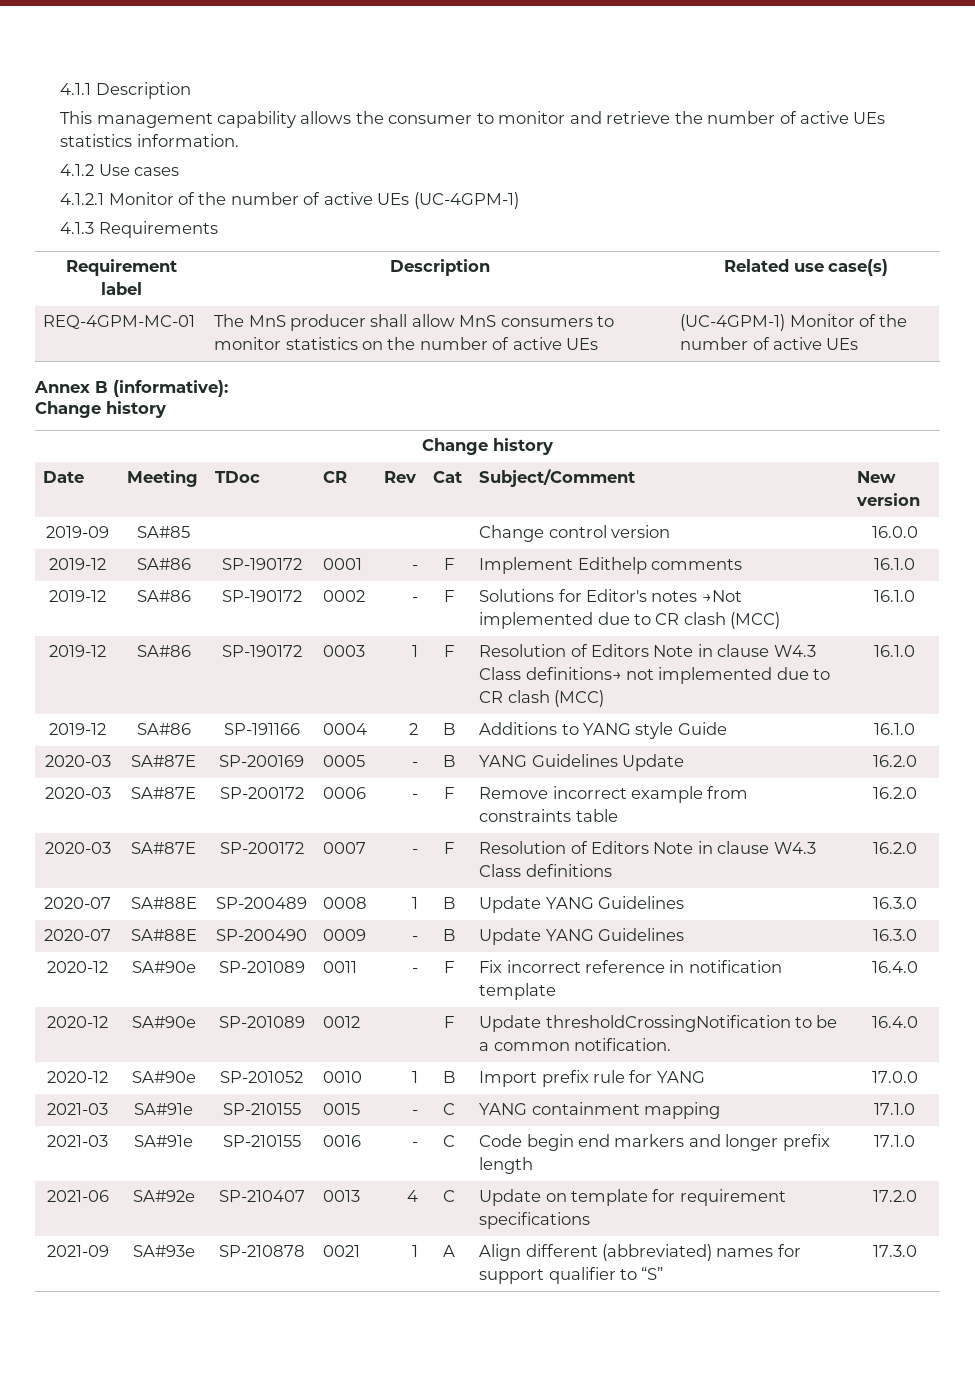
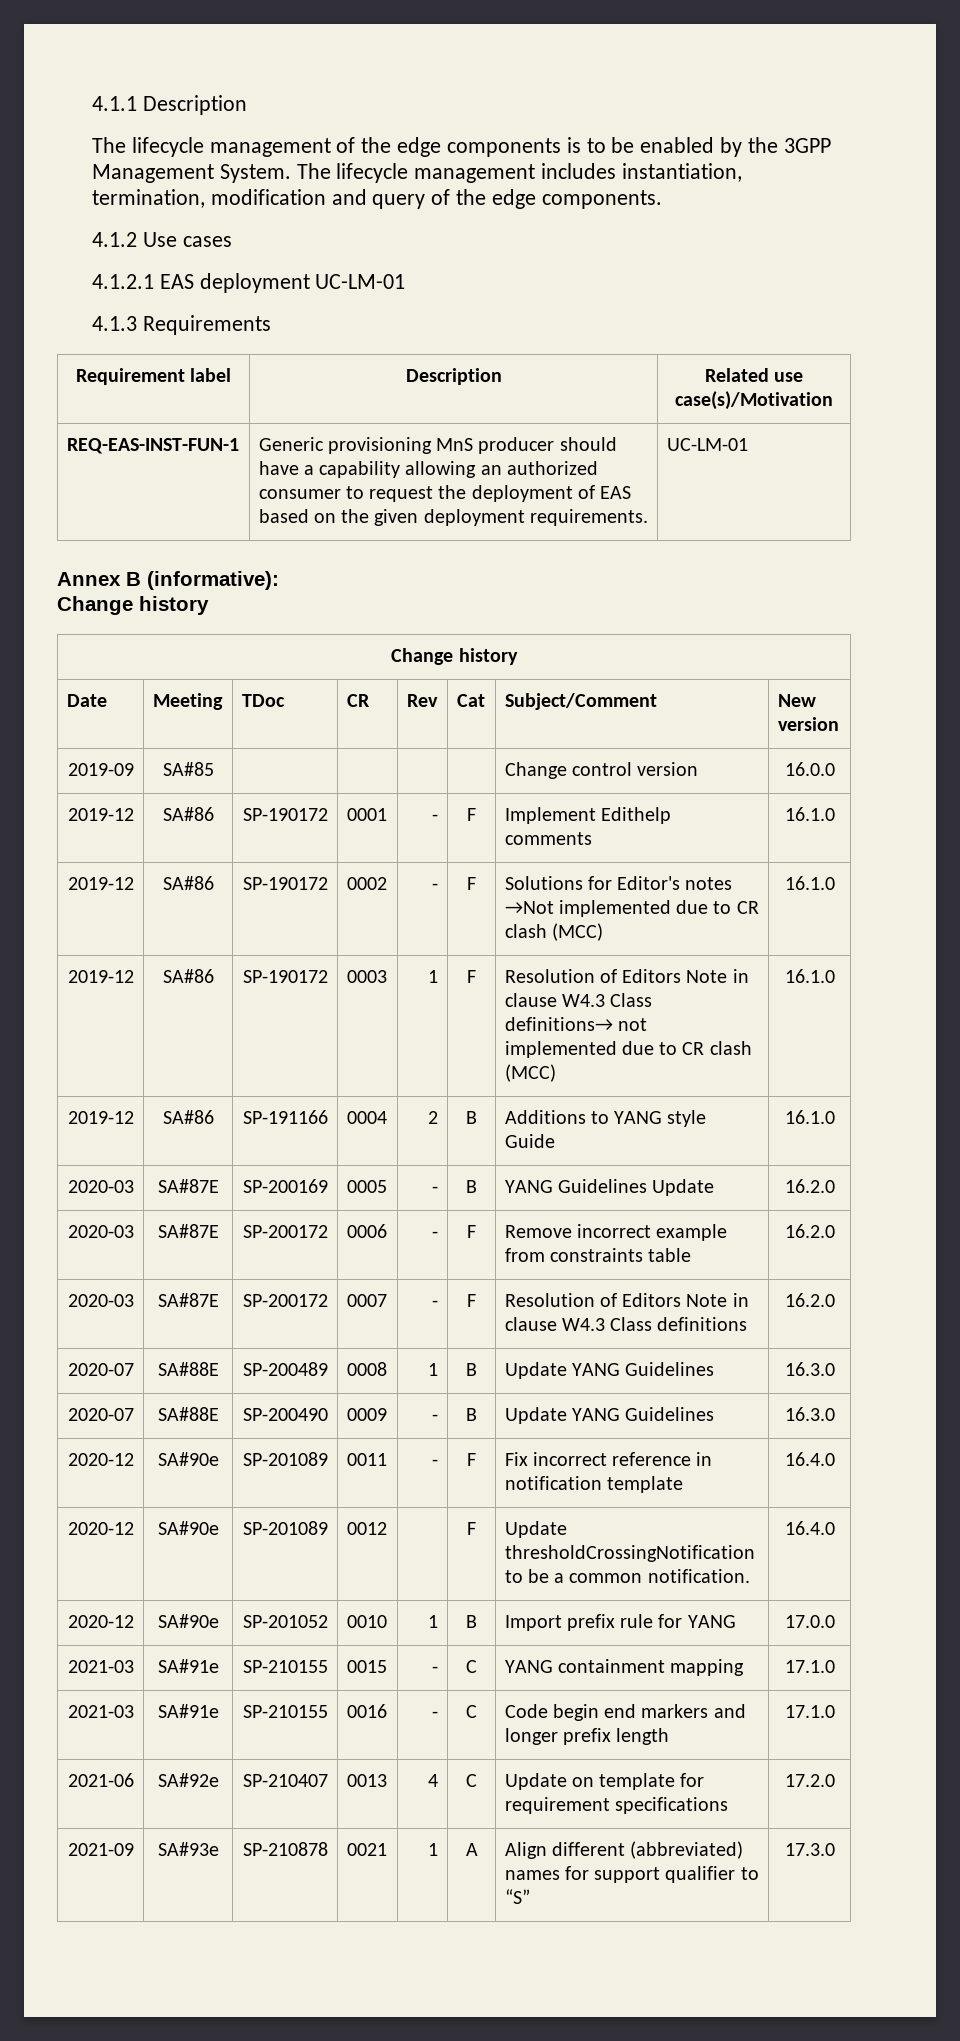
- This management capability allows the consumer to monitor and retrieve the number of active UEs statistics information.
+ The lifecycle management of the edge components is to be enabled by the 3GPP Management System. The lifecycle management includes instantiation, termination, modification and query of the edge components.
  4.1.2 Use cases
- 4.1.2.1 Monitor of the number of active UEs (UC-4GPM-1)
+ 4.1.2.1 EAS deployment UC-LM-01
- Requirement label | Description | Related use case(s)
- REQ-4GPM-MC-01 | The MnS producer shall allow MnS consumers to monitor statistics on the number of active UEs | (UC-4GPM-1) Monitor of the number of active UEs
+ Requirement label | Description | Related use case(s)/Motivation
+ REQ-EAS-INST-FUN-1 | Generic provisioning MnS producer should have a capability allowing an authorized consumer to request the deployment of EAS based on the given deployment requirements. | UC-LM-01

